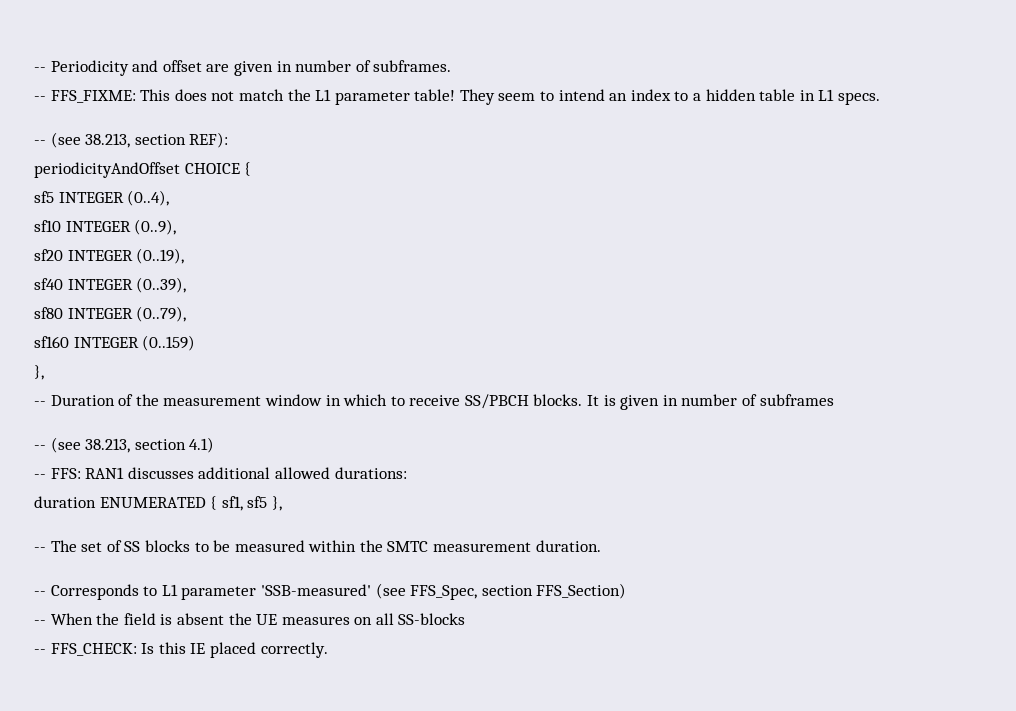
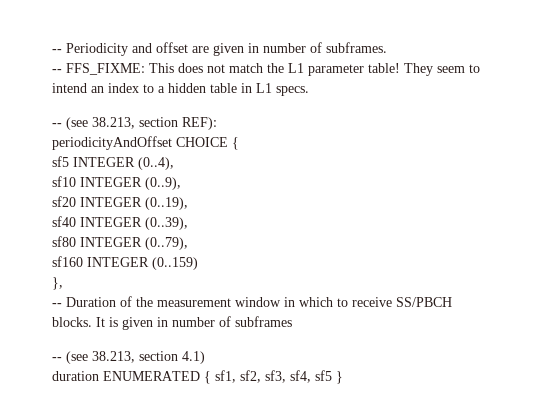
- -- FFS: RAN1 discusses additional allowed durations:
- duration ENUMERATED { sf1, sf5 },
- -- The set of SS blocks to be measured within the SMTC measurement duration.
- -- Corresponds to L1 parameter 'SSB-measured' (see FFS_Spec, section FFS_Section)
- -- When the field is absent the UE measures on all SS-blocks
- -- FFS_CHECK: Is this IE placed correctly.
+ duration ENUMERATED { sf1, sf2, sf3, sf4, sf5 }

